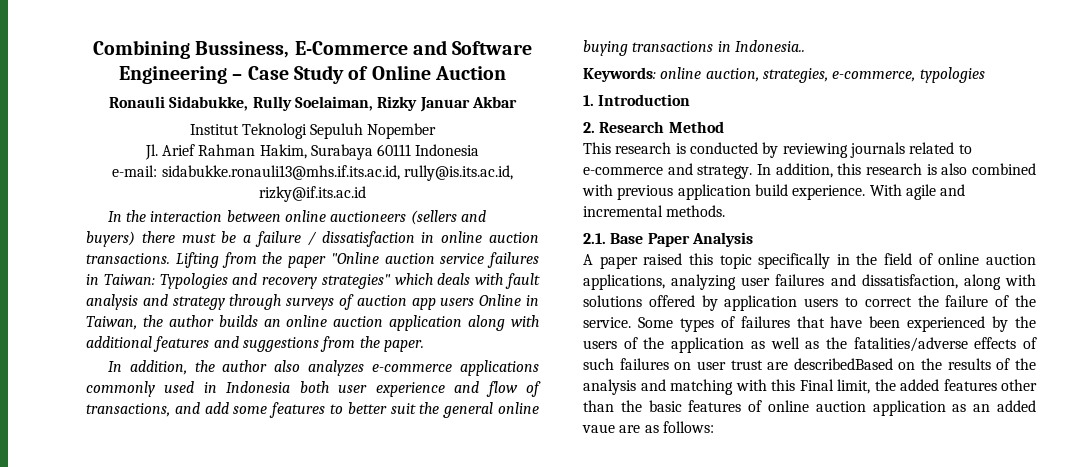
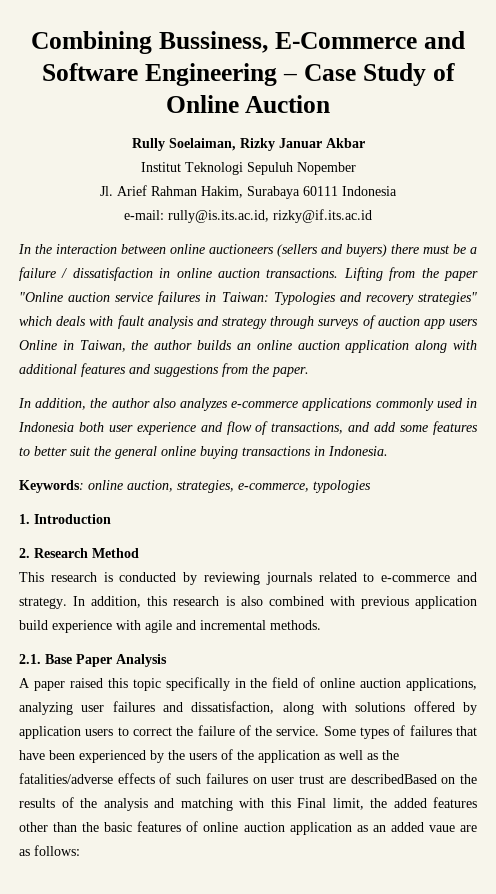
- Ronauli Sidabukke, Rully Soelaiman, Rizky Januar Akbar
+ Rully Soelaiman, Rizky Januar Akbar
- e-mail: sidabukke.ronauli13@mhs.if.its.ac.id, rully@is.its.ac.id, rizky@if.its.ac.id
+ e-mail: rully@is.its.ac.id, rizky@if.its.ac.id
- In addition, the author also analyzes e-commerce applications commonly used in Indonesia both user experience and flow of transactions, and add some features to better suit the general online buying transactions in Indonesia..
+ In addition, the author also analyzes e-commerce applications commonly used in Indonesia both user experience and flow of transactions, and add some features to better suit the general online buying transactions in Indonesia.
- In addition, this research is also combined with previous application build experience. With agile and incremental methods.
+ In addition, this research is also combined with previous application build experience with agile and incremental methods.

